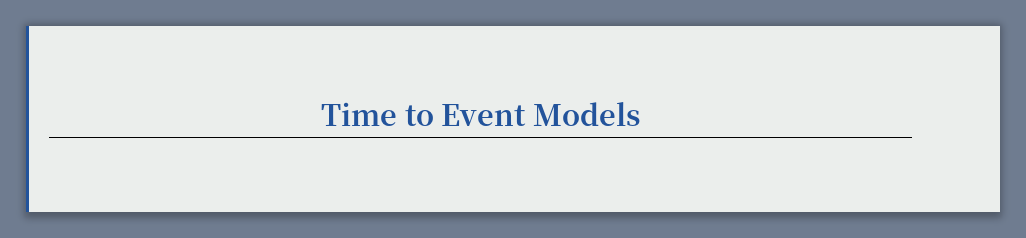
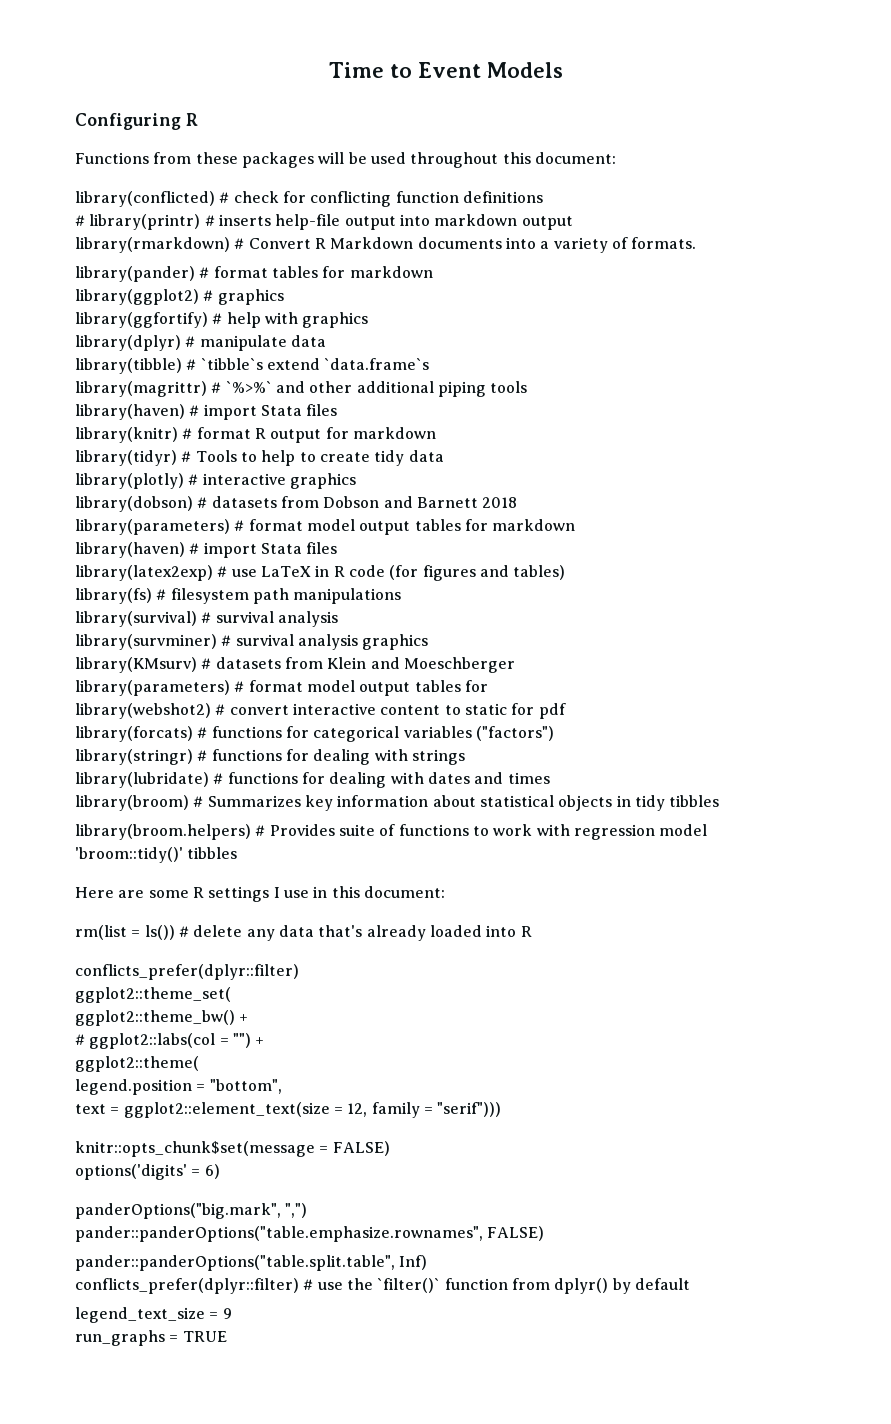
+ Configuring R
+ Functions from these packages will be used throughout this document:
+ library(conflicted) # check for conflicting function definitions
+ # library(printr) # inserts help-file output into markdown output
+ library(rmarkdown) # Convert R Markdown documents into a variety of formats.
+ library(pander) # format tables for markdown
+ library(ggplot2) # graphics
+ library(ggfortify) # help with graphics
+ library(dplyr) # manipulate data
+ library(tibble) # `tibble`s extend `data.frame`s
+ library(magrittr) # `%>%` and other additional piping tools
+ library(haven) # import Stata files
+ library(knitr) # format R output for markdown
+ library(tidyr) # Tools to help to create tidy data
+ library(plotly) # interactive graphics
+ library(dobson) # datasets from Dobson and Barnett 2018
+ library(parameters) # format model output tables for markdown
+ library(haven) # import Stata files
+ library(latex2exp) # use LaTeX in R code (for figures and tables)
+ library(fs) # filesystem path manipulations
+ library(survival) # survival analysis
+ library(survminer) # survival analysis graphics
+ library(KMsurv) # datasets from Klein and Moeschberger
+ library(parameters) # format model output tables for
+ library(webshot2) # convert interactive content to static for pdf
+ library(forcats) # functions for categorical variables ("factors")
+ library(stringr) # functions for dealing with strings
+ library(lubridate) # functions for dealing with dates and times
+ library(broom) # Summarizes key information about statistical objects in tidy tibbles
+ library(broom.helpers) # Provides suite of functions to work with regression model 'broom::tidy()' tibbles
+ Here are some R settings I use in this document:
+ rm(list = ls()) # delete any data that's already loaded into R
+ conflicts_prefer(dplyr::filter)
+ ggplot2::theme_set(
+ ggplot2::theme_bw() +
+ # ggplot2::labs(col = "") +
+ ggplot2::theme(
+ legend.position = "bottom",
+ text = ggplot2::element_text(size = 12, family = "serif")))
+ knitr::opts_chunk$set(message = FALSE)
+ options('digits' = 6)
+ panderOptions("big.mark", ",")
+ pander::panderOptions("table.emphasize.rownames", FALSE)
+ pander::panderOptions("table.split.table", Inf)
+ conflicts_prefer(dplyr::filter) # use the `filter()` function from dplyr() by default
+ legend_text_size = 9
+ run_graphs = TRUE

